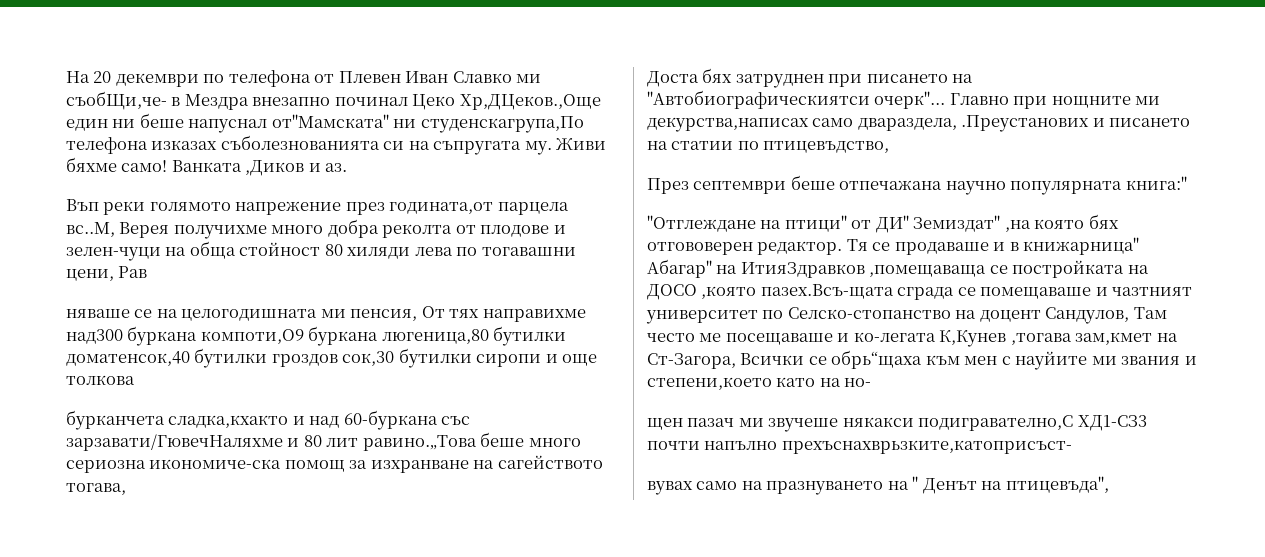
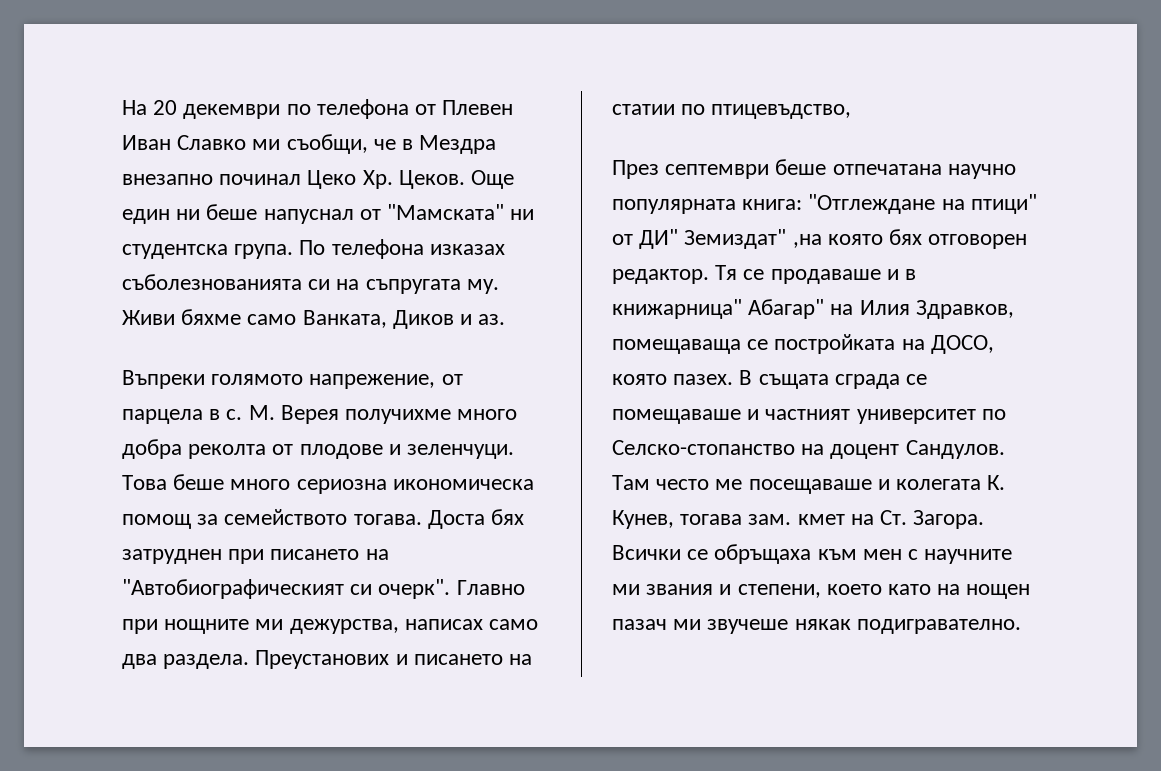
- На 20 декември по телефона от Плевен Иван Славко ми съобЩи,че- в Мездра внезапно починал Цеко Хр,ДЦеков.,Още един ни беше напуснал от"Мамската" ни студенскагрупа,По телефона изказах съболезнованията си на съпругата му.
+ На 20 декември по телефона от Плевен Иван Славко ми съобщи, че в Мездра внезапно починал Цеко Хр. Цеков. Още един ни беше напуснал от "Мамската" ни студентска група. По телефона изказах съболезнованията си на съпругата му.
- Живи бяхме само! Ванката ,Диков и аз.
+ Живи бяхме само Ванката, Диков и аз.
- Въп реки голямото напрежение през годината,от парцела вс..М, Верея получихме много добра реколта от плодове и зелен-чуци на обща стойност 80 хиляди лева по тогавашни цени, Рав
- няваше се на целогодишната ми пенсия, От тях направихме над300 буркана компоти,О9 буркана люгеница,80 бутилки доматенсок,40 бутилки гроздов сок,30 бутилки сиропи и още толкова
- бурканчета сладка,кхакто и над 60-буркана със зарзавати/ГювечНаляхме и 80 лит равино.„Това беше много сериозна икономиче-ска помощ за изхранване на сагейството тогава,
- Доста бях затруднен при писането на "Автобиографическиятси очерк"...
+ Въпреки голямото напрежение, от парцела в с. М. Верея получихме много добра реколта от плодове и зеленчуци. Това беше много сериозна икономическа помощ за семейството тогава. Доста бях затруднен при писането на "Автобиографическият си очерк".
- Главно при нощните ми декурства,написах само двараздела, .Преустанових и писането на статии по птицевъдство,
+ Главно при нощните ми дежурства, написах само два раздела. Преустанових и писането на статии по птицевъдство,
- През септември беше отпечажана научно популярната книга:"
- "Отглеждане на птици" от ДИ" Земиздат" ,на която бях отгововерен редактор.
+ През септември беше отпечатана научно популярната книга: "Отглеждане на птици" от ДИ" Земиздат" ,на която бях отговорен редактор.
- Тя се продаваше и в книжарница" Абагар" на ИтияЗдравков ,помещаваща се постройката на ДОСО ,която пазех.Всъ-щата сграда се помещаваше и чазтният университет по Селско-стопанство на доцент Сандулов, Там често ме посещаваше и ко-легата К,Кунев ,тогава зам,кмет на Ст-Загора, Всички се обрь“щаха към мен с науйите ми звания и степени,което като на но-
- щен пазач ми звучеше някакси подигравателно,С ХД1-СЗ3 почти напълно прехъснахврьзките,катоприсъст-
- вувах само на празнуването на " Денът на птицевъда",
+ Тя се продаваше и в книжарница" Абагар" на Илия Здравков, помещаваща се постройката на ДОСО, която пазех. В същата сграда се помещаваше и частният университет по Селско-стопанство на доцент Сандулов. Там често ме посещаваше и колегата К. Кунев, тогава зам. кмет на Ст. Загора. Всички се обръщаха към мен с научните ми звания и степени, което като на нощен пазач ми звучеше някак подигравателно.

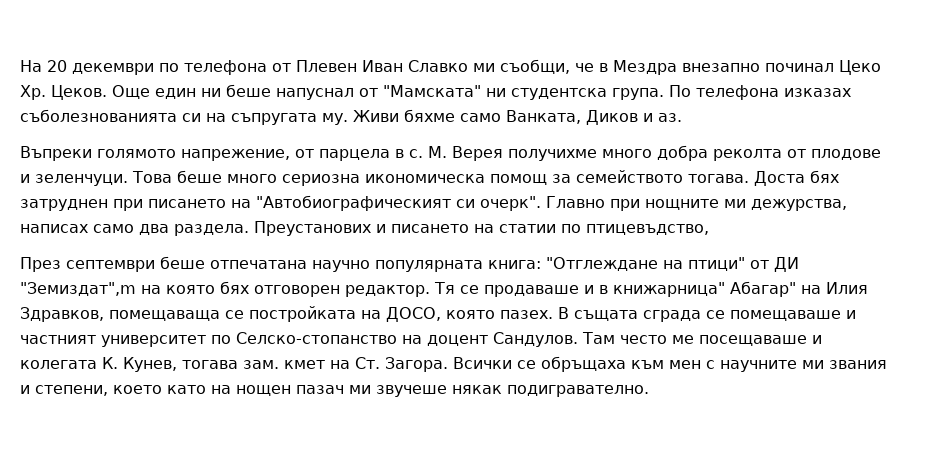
- През септември беше отпечатана научно популярната книга: "Отглеждане на птици" от ДИ" Земиздат" ,на която бях отговорен редактор.
+ През септември беше отпечатана научно популярната книга: "Отглеждане на птици" от ДИ "Земиздат",m на която бях отговорен редактор.

